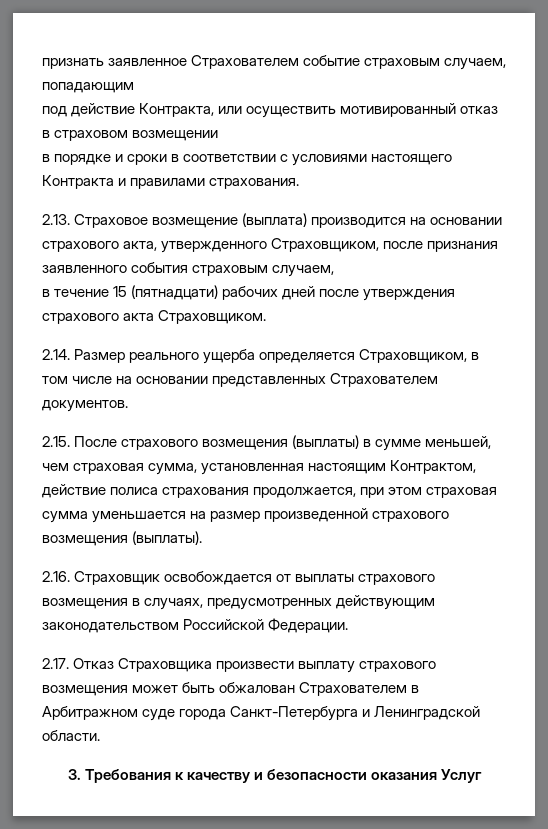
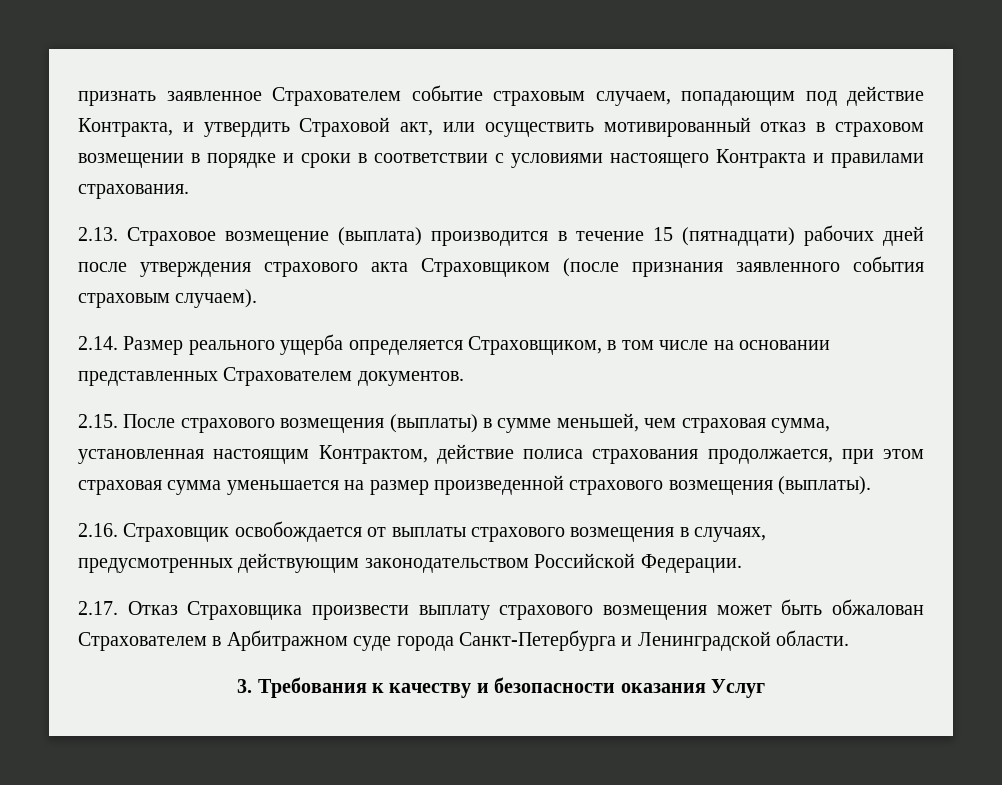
- признать заявленное Страхователем событие страховым случаем, попадающим
- под действие Контракта, или осуществить мотивированный отказ в страховом возмещении
- в порядке и сроки в соответствии с условиями настоящего Контракта и правилами страхования.
+ признать заявленное Страхователем событие страховым случаем, попадающим под действие Контракта, и утвердить Страховой акт, или осуществить мотивированный отказ в страховом возмещении в порядке и сроки в соответствии с условиями настоящего Контракта и правилами страхования.
- 2.13. Страховое возмещение (выплата) производится на основании страхового акта, утвержденного Страховщиком, после признания заявленного события страховым случаем,
- в течение 15 (пятнадцати) рабочих дней после утверждения страхового акта Страховщиком.
+ 2.13. Страховое возмещение (выплата) производится в течение 15 (пятнадцати) рабочих дней после утверждения страхового акта Страховщиком (после признания заявленного события страховым случаем).

